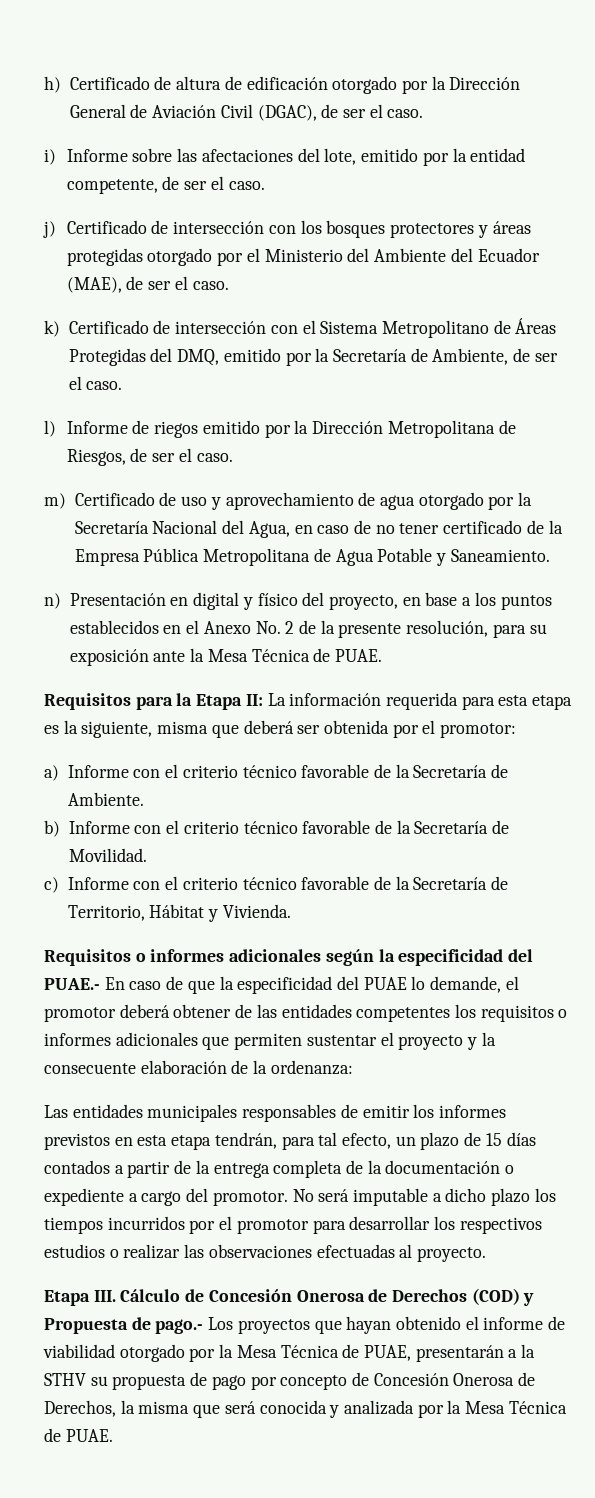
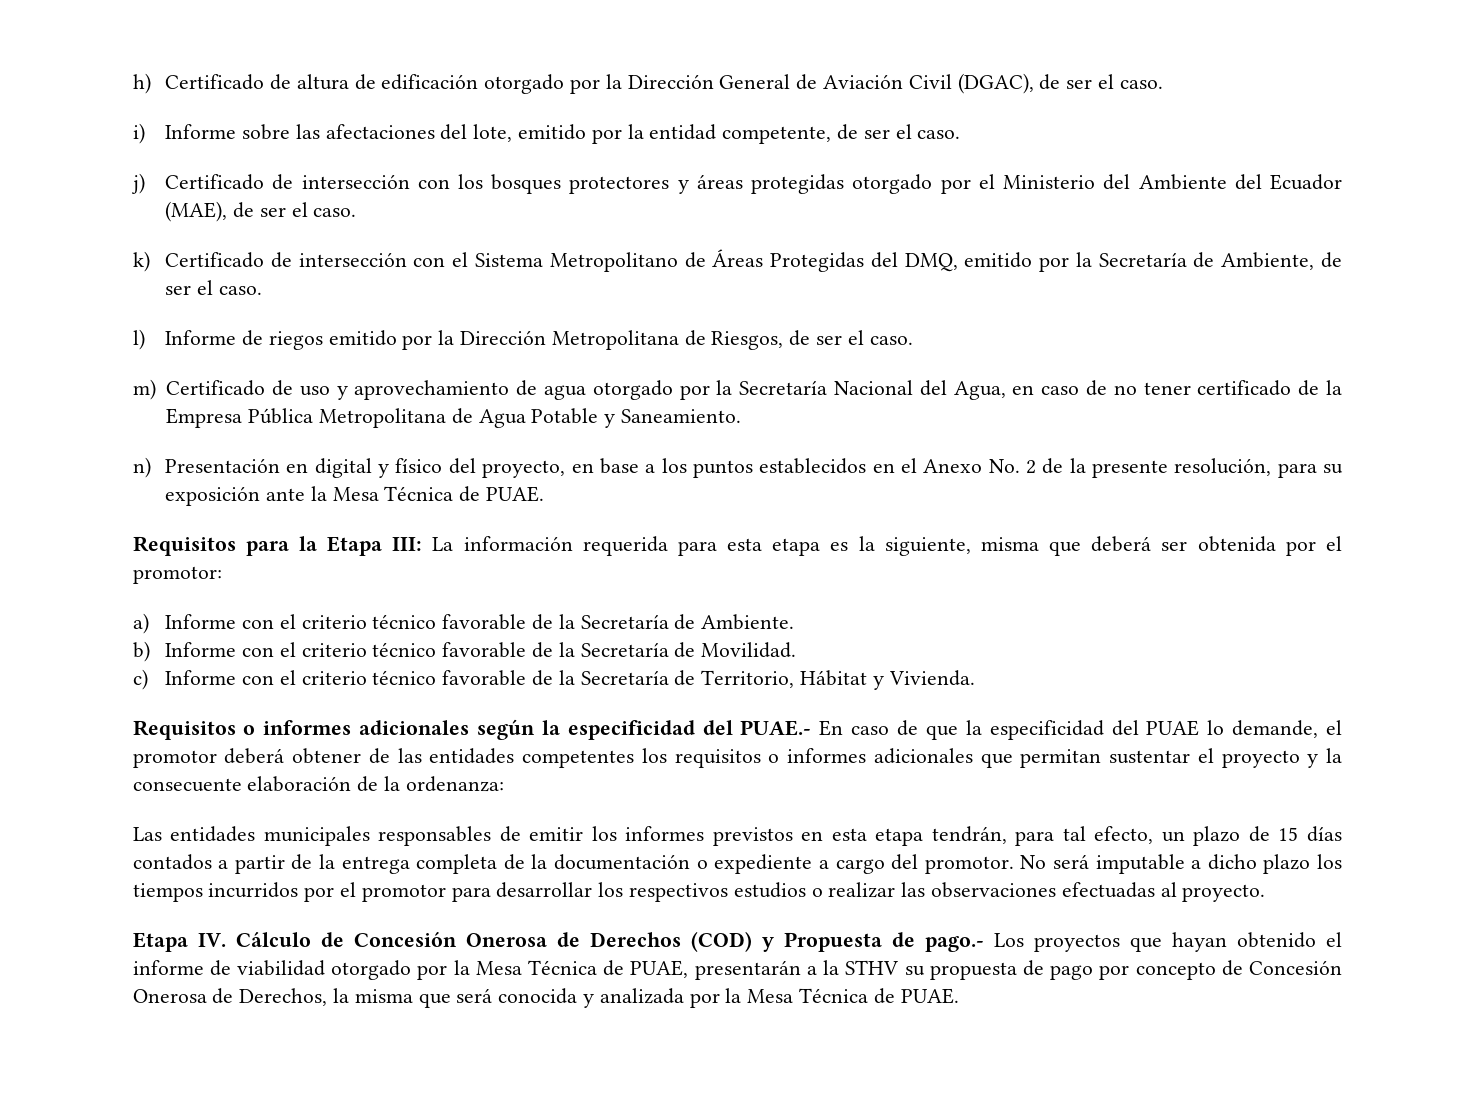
- Requisitos para la Etapa II: La información requerida para esta etapa es la siguiente, misma que deberá ser obtenida por el promotor:
+ Requisitos para la Etapa III: La información requerida para esta etapa es la siguiente, misma que deberá ser obtenida por el promotor:
- Requisitos o informes adicionales según la especificidad del PUAE.- En caso de que la especificidad del PUAE lo demande, el promotor deberá obtener de las entidades competentes los requisitos o informes adicionales que permiten sustentar el proyecto y la consecuente elaboración de la ordenanza:
+ Requisitos o informes adicionales según la especificidad del PUAE.- En caso de que la especificidad del PUAE lo demande, el promotor deberá obtener de las entidades competentes los requisitos o informes adicionales que permitan sustentar el proyecto y la consecuente elaboración de la ordenanza:
- Etapa III. Cálculo de Concesión Onerosa de Derechos (COD) y Propuesta de pago.- Los proyectos que hayan obtenido el informe de viabilidad otorgado por la Mesa Técnica de PUAE, presentarán a la STHV su propuesta de pago por concepto de Concesión Onerosa de Derechos, la misma que será conocida y analizada por la Mesa Técnica de PUAE.
+ Etapa IV. Cálculo de Concesión Onerosa de Derechos (COD) y Propuesta de pago.- Los proyectos que hayan obtenido el informe de viabilidad otorgado por la Mesa Técnica de PUAE, presentarán a la STHV su propuesta de pago por concepto de Concesión Onerosa de Derechos, la misma que será conocida y analizada por la Mesa Técnica de PUAE.

